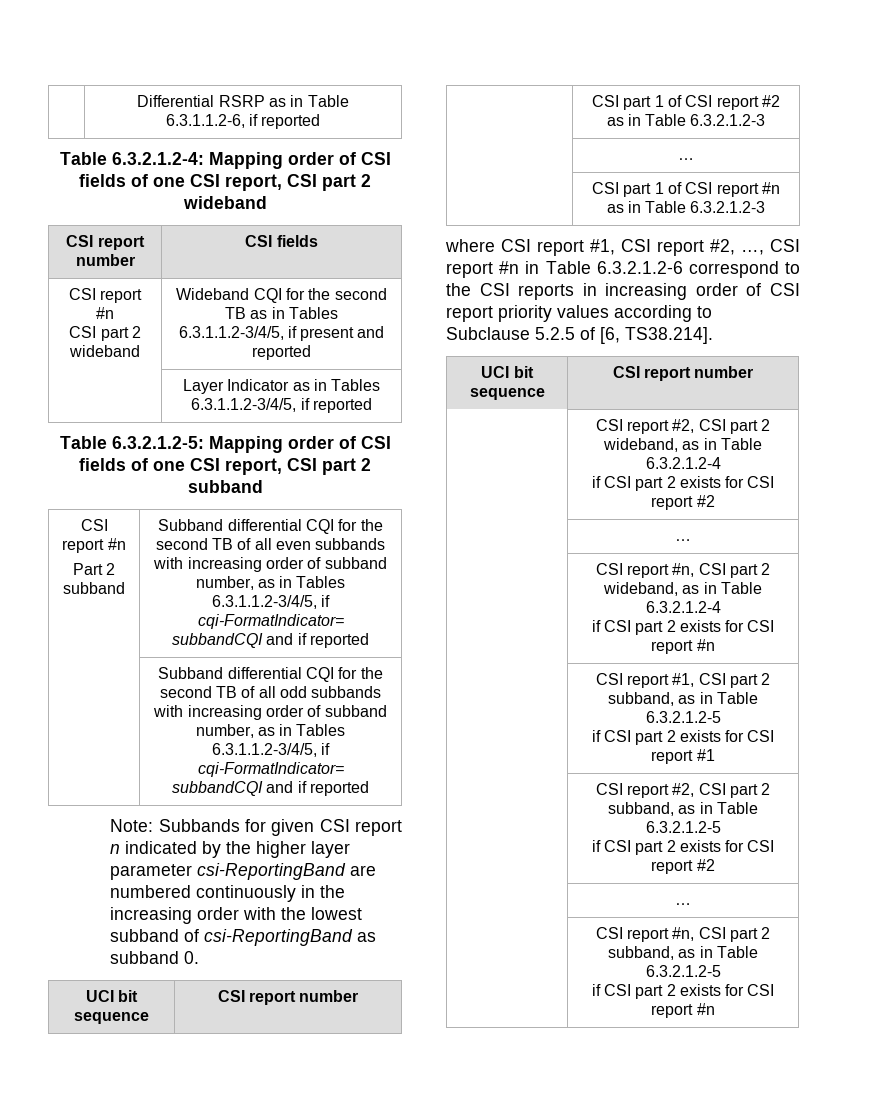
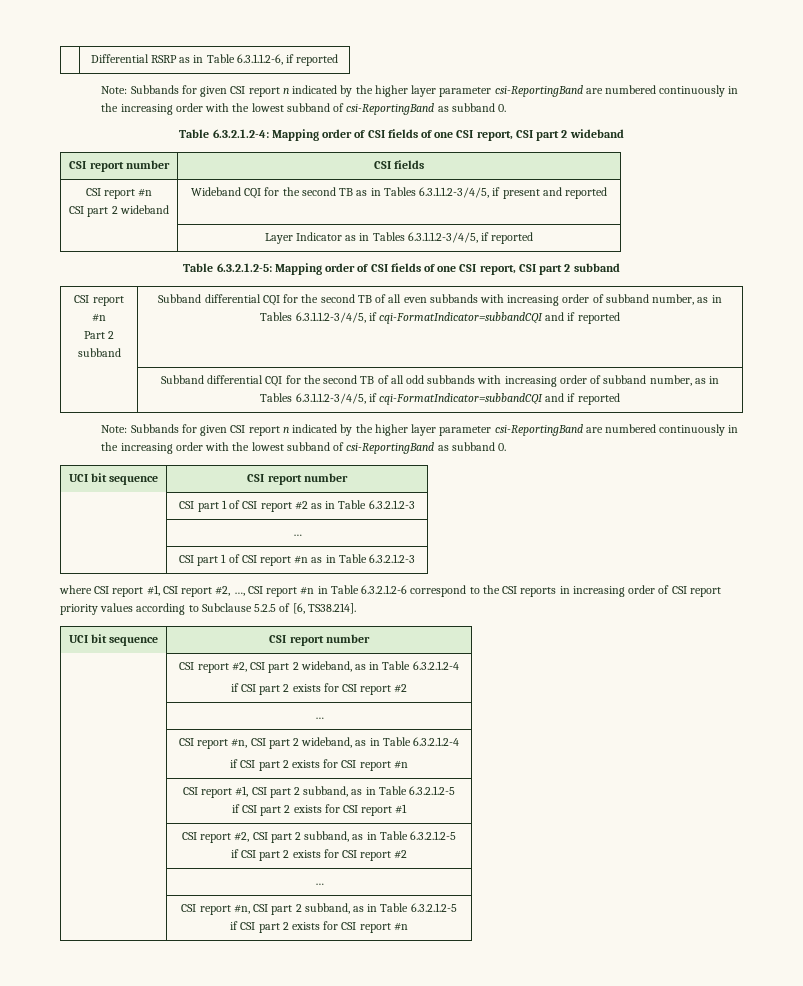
  | Differential RSRP as in Table 6.3.1.1.2-6, if reported
+ Note: Subbands for given CSI report n indicated by the higher layer parameter csi-ReportingBand are numbered continuously in the increasing order with the lowest subband of csi-ReportingBand as subband 0.

